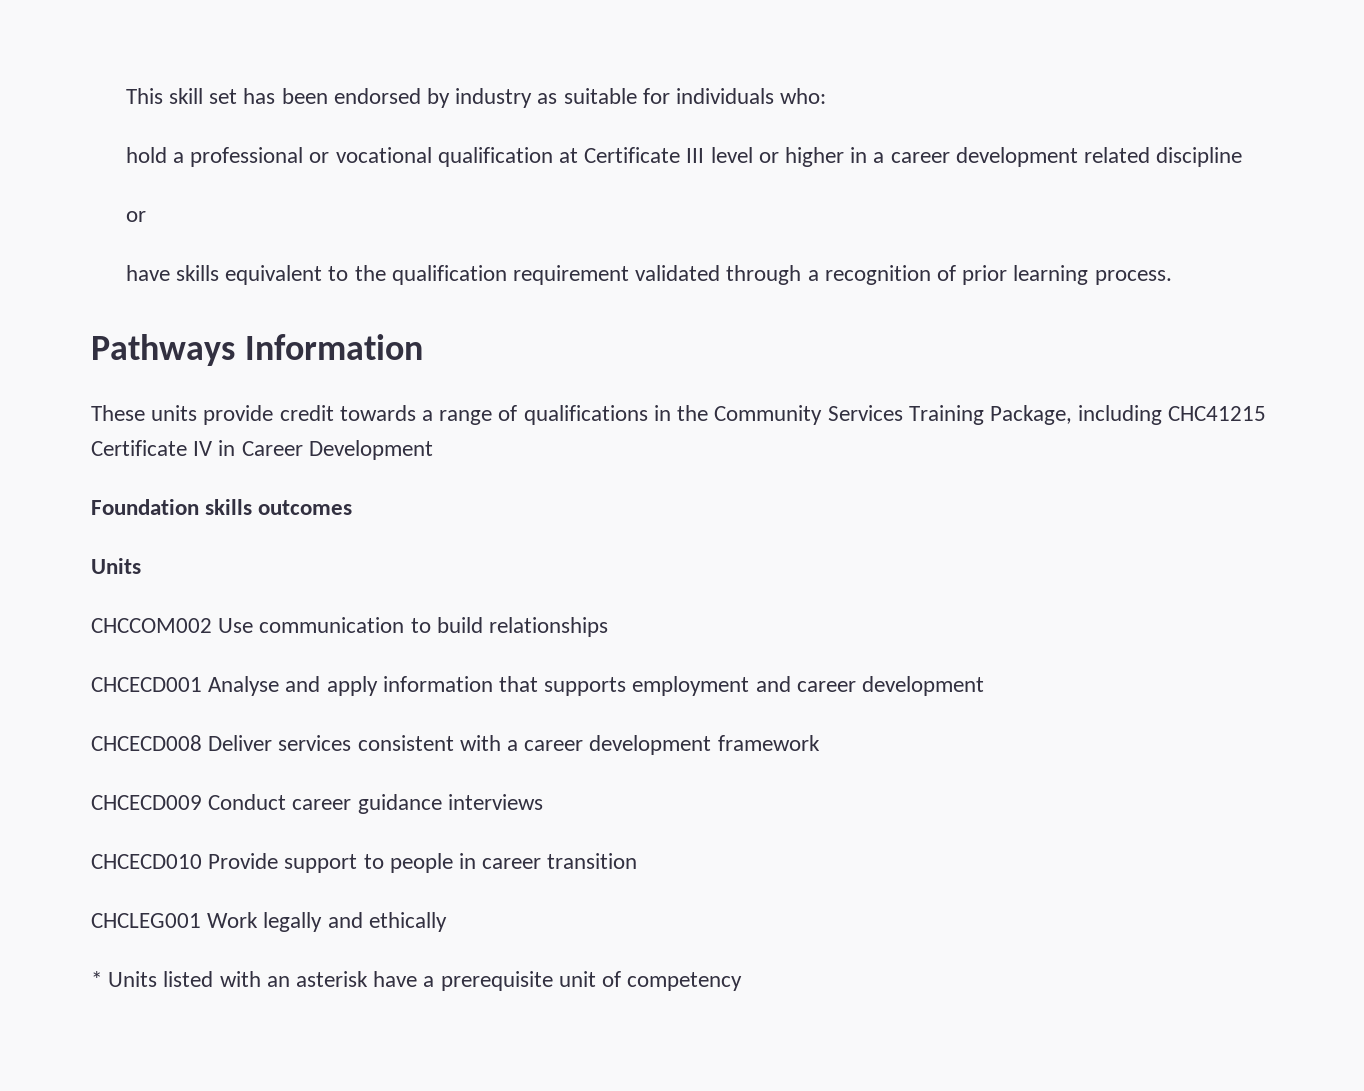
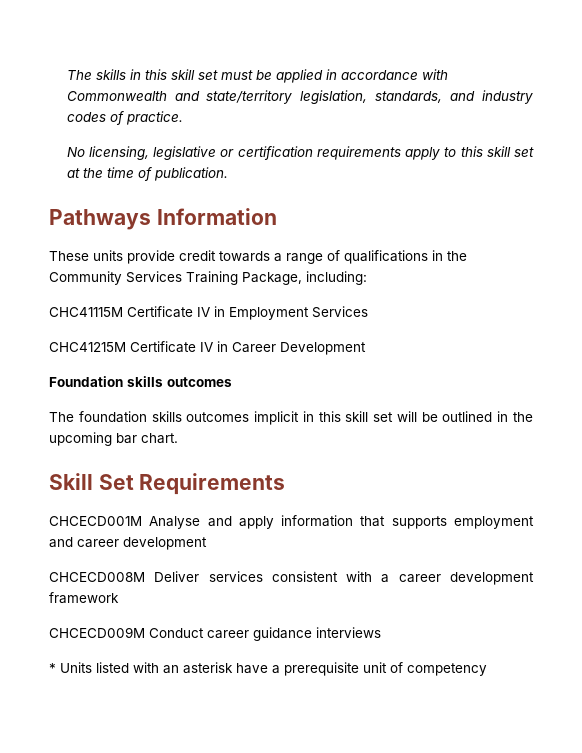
- This skill set has been endorsed by industry as suitable for individuals who:
- hold a professional or vocational qualification at Certificate III level or higher in a career development related discipline
- or
- have skills equivalent to the qualification requirement validated through a recognition of prior learning process.
+ The skills in this skill set must be applied in accordance with Commonwealth and state/territory legislation, standards, and industry codes of practice.
+ No licensing, legislative or certification requirements apply to this skill set at the time of publication.
- These units provide credit towards a range of qualifications in the Community Services Training Package, including CHC41215 Certificate IV in Career Development
+ These units provide credit towards a range of qualifications in the Community Services Training Package, including:
+ CHC41115M Certificate IV in Employment Services
+ CHC41215M Certificate IV in Career Development
  Foundation skills outcomes
- Units
- CHCCOM002 Use communication to build relationships
- CHCECD001 Analyse and apply information that supports employment and career development
+ The foundation skills outcomes implicit in this skill set will be outlined in the upcoming bar chart.
+ Skill Set Requirements
+ CHCECD001M Analyse and apply information that supports employment and career development
- CHCECD008 Deliver services consistent with a career development framework
+ CHCECD008M Deliver services consistent with a career development framework
- CHCECD009 Conduct career guidance interviews
+ CHCECD009M Conduct career guidance interviews
- CHCECD010 Provide support to people in career transition
- CHCLEG001 Work legally and ethically

